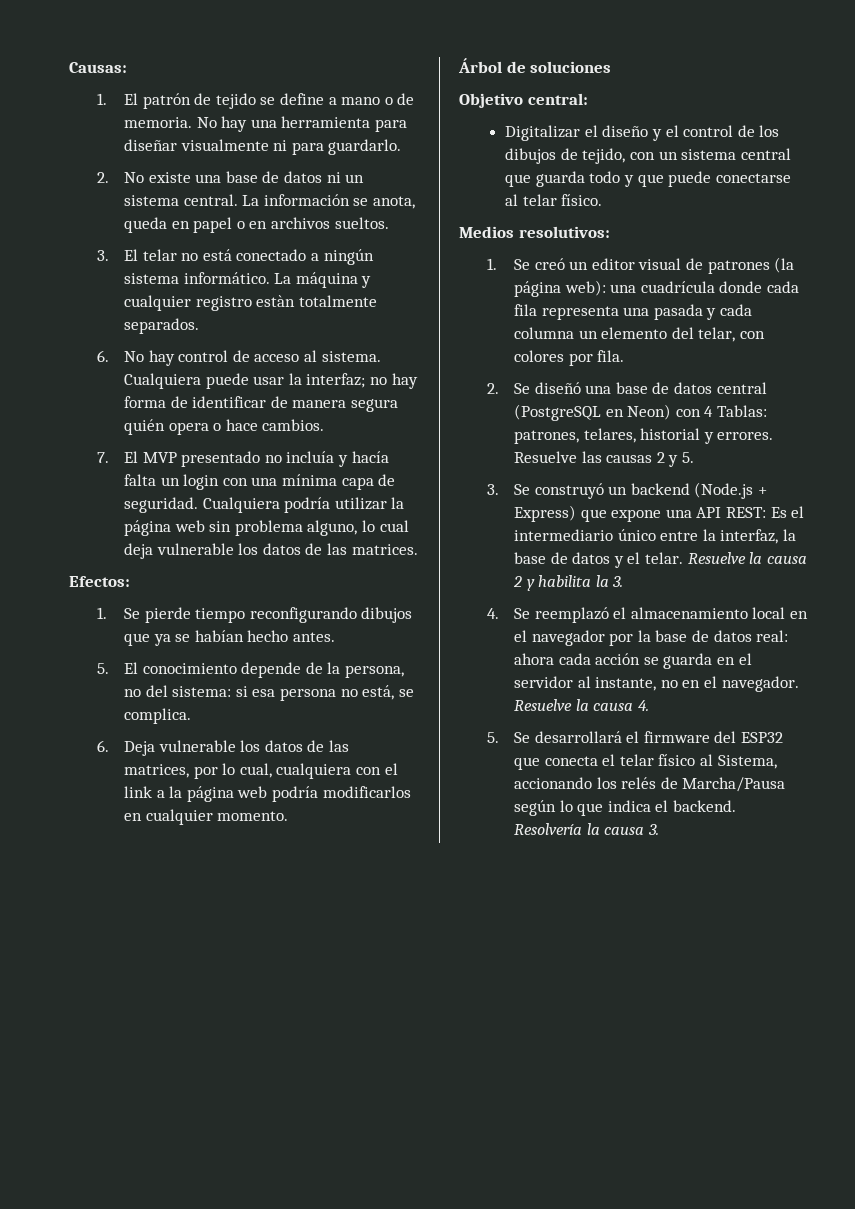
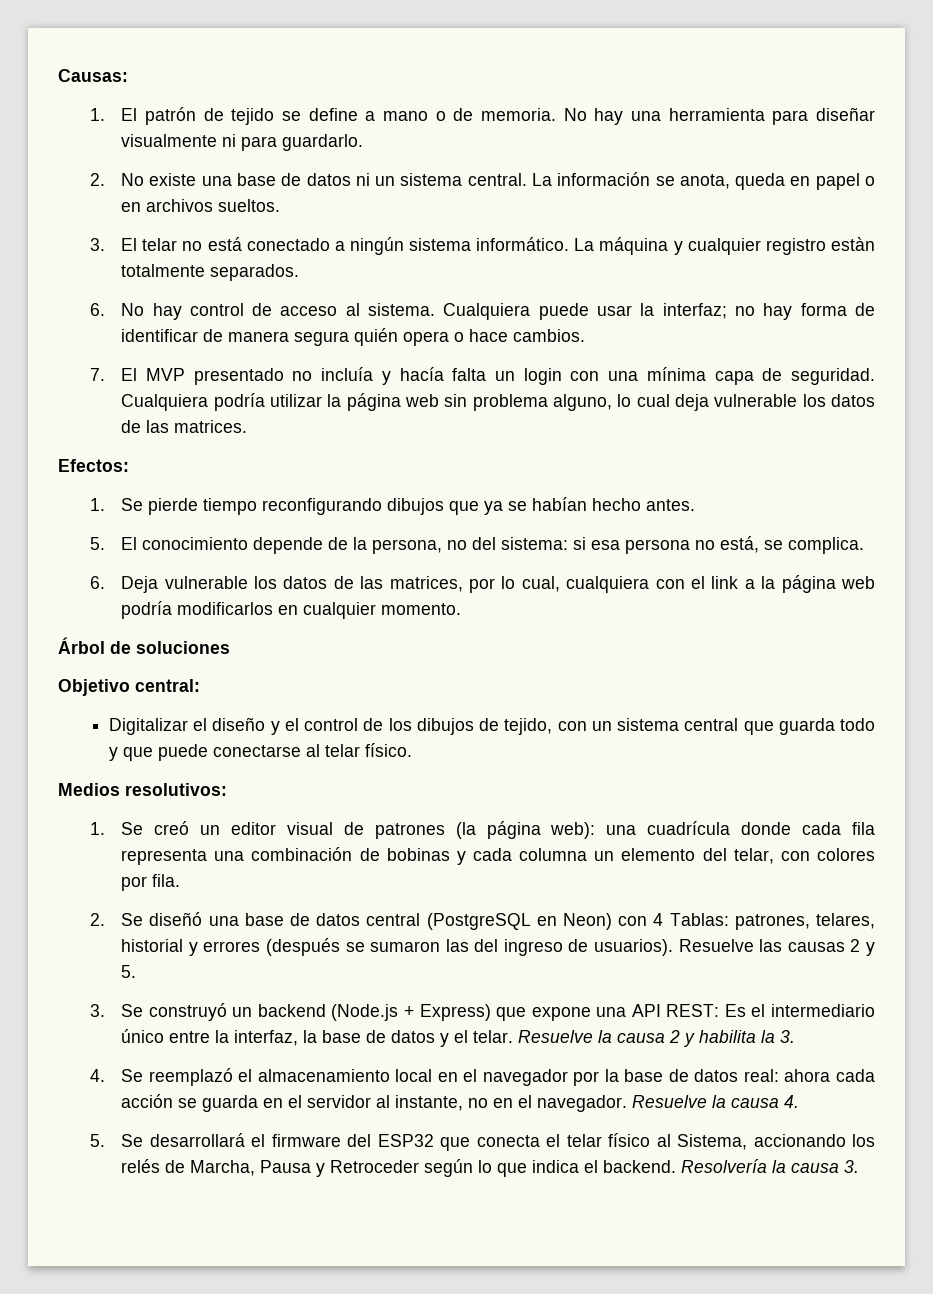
- 1. Se creó un editor visual de patrones (la página web): una cuadrícula donde cada fila representa una pasada y cada columna un elemento del telar, con colores por fila.
+ 1. Se creó un editor visual de patrones (la página web): una cuadrícula donde cada fila representa una combinación de bobinas y cada columna un elemento del telar, con colores por fila.
- 2. Se diseñó una base de datos central (PostgreSQL en Neon) con 4 Tablas: patrones, telares, historial y errores.
+ 2. Se diseñó una base de datos central (PostgreSQL en Neon) con 4 Tablas: patrones, telares, historial y errores (después se sumaron las del ingreso de usuarios).
- 5. Se desarrollará el firmware del ESP32 que conecta el telar físico al Sistema, accionando los relés de Marcha/Pausa según lo que indica el backend.
+ 5. Se desarrollará el firmware del ESP32 que conecta el telar físico al Sistema, accionando los relés de Marcha, Pausa y Retroceder según lo que indica el backend.

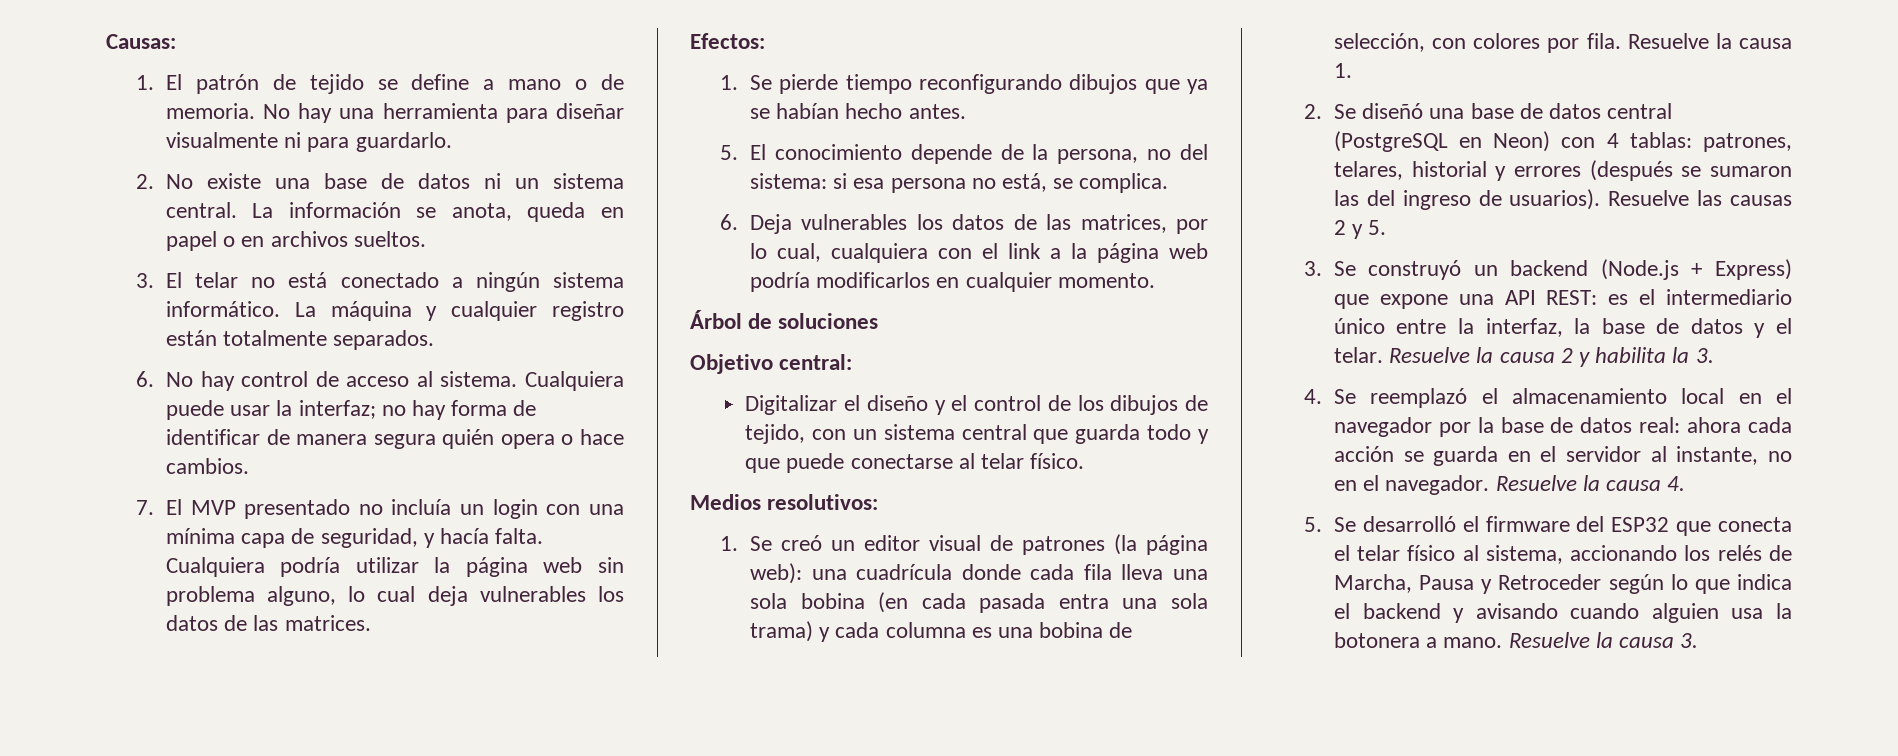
- La máquina y cualquier registro estàn totalmente separados.
+ La máquina y cualquier registro están totalmente separados.
- 7. El MVP presentado no incluía y hacía falta un login con una mínima capa de seguridad.
+ 7. El MVP presentado no incluía un login con una mínima capa de seguridad, y hacía falta.
- Cualquiera podría utilizar la página web sin problema alguno, lo cual deja vulnerable los datos de las matrices.
+ Cualquiera podría utilizar la página web sin problema alguno, lo cual deja vulnerables los datos de las matrices.
- 6. Deja vulnerable los datos de las matrices, por lo cual, cualquiera con el link a la página web podría modificarlos en cualquier momento.
+ 6. Deja vulnerables los datos de las matrices, por lo cual, cualquiera con el link a la página web podría modificarlos en cualquier momento.
- 1. Se creó un editor visual de patrones (la página web): una cuadrícula donde cada fila representa una combinación de bobinas y cada columna un elemento del telar, con colores por fila.
+ 1. Se creó un editor visual de patrones (la página web): una cuadrícula donde cada fila lleva una sola bobina (en cada pasada entra una sola trama) y cada columna es una bobina de selección, con colores por fila. Resuelve la causa 1.
- 2. Se diseñó una base de datos central (PostgreSQL en Neon) con 4 Tablas: patrones, telares, historial y errores (después se sumaron las del ingreso de usuarios).
+ 2. Se diseñó una base de datos central (PostgreSQL en Neon) con 4 tablas: patrones, telares, historial y errores (después se sumaron las del ingreso de usuarios).
- 3. Se construyó un backend (Node.js + Express) que expone una API REST: Es el intermediario único entre la interfaz, la base de datos y el telar.
+ 3. Se construyó un backend (Node.js + Express) que expone una API REST: es el intermediario único entre la interfaz, la base de datos y el telar.
- 5. Se desarrollará el firmware del ESP32 que conecta el telar físico al Sistema, accionando los relés de Marcha, Pausa y Retroceder según lo que indica el backend. Resolvería la causa 3.
+ 5. Se desarrolló el firmware del ESP32 que conecta el telar físico al sistema, accionando los relés de Marcha, Pausa y Retroceder según lo que indica el backend y avisando cuando alguien usa la botonera a mano. Resuelve la causa 3.

